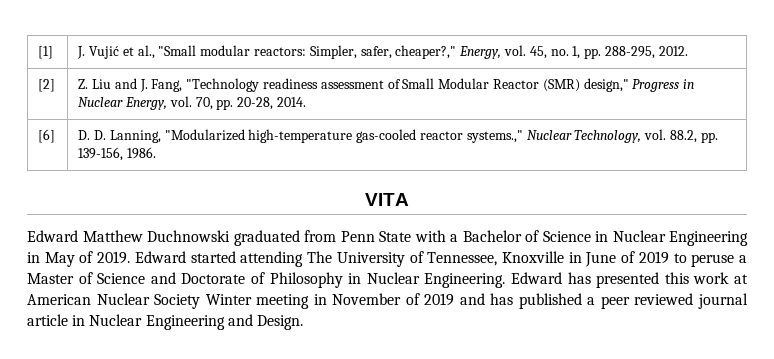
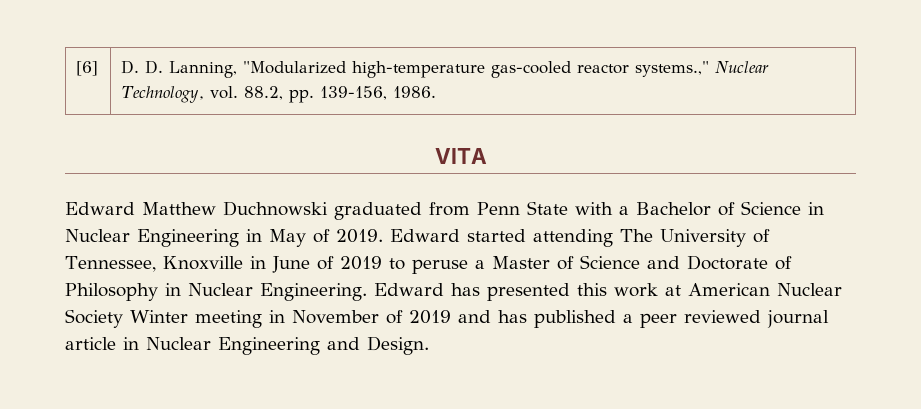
- [1] | J. Vujić et al., "Small modular reactors: Simpler, safer, cheaper?," Energy, vol. 45, no. 1, pp. 288-295, 2012.
- [2] | Z. Liu and J. Fang, "Technology readiness assessment of Small Modular Reactor (SMR) design," Progress in Nuclear Energy, vol. 70, pp. 20-28, 2014.

